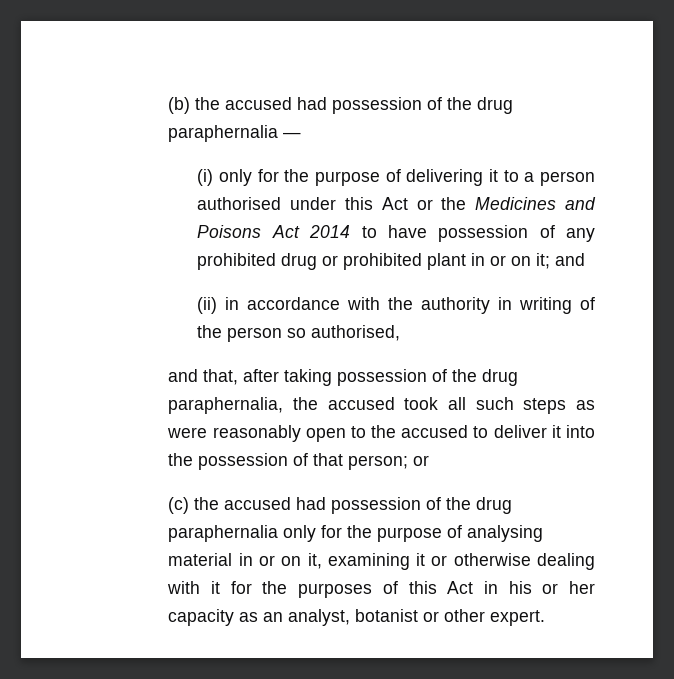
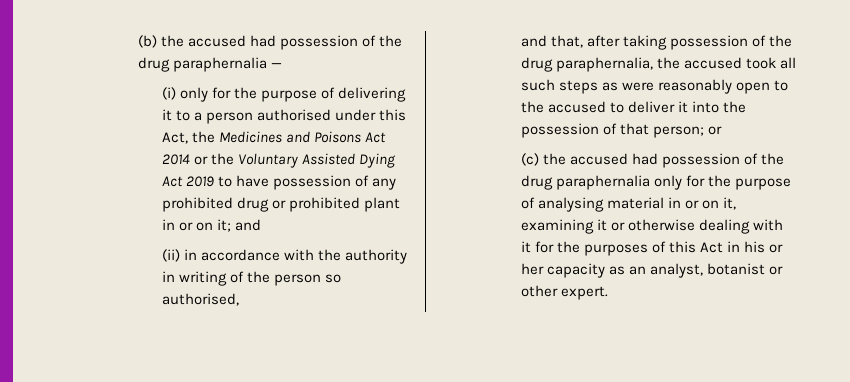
- (i) only for the purpose of delivering it to a person authorised under this Act or the Medicines and Poisons Act 2014 to have possession of any prohibited drug or prohibited plant in or on it; and
+ (i) only for the purpose of delivering it to a person authorised under this Act, the Medicines and Poisons Act 2014 or the Voluntary Assisted Dying Act 2019 to have possession of any prohibited drug or prohibited plant in or on it; and

